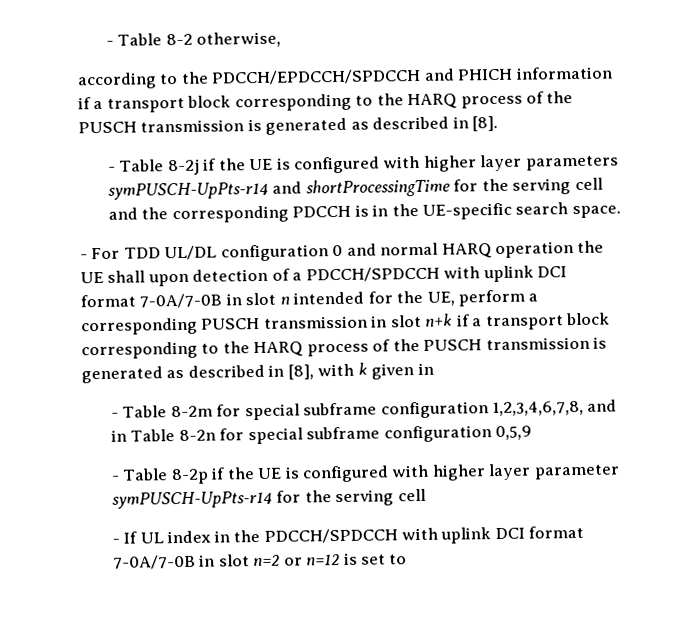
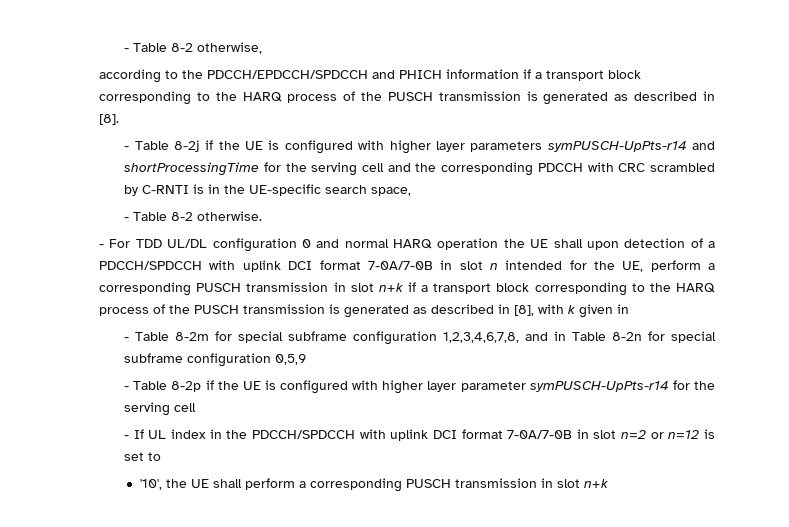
- - Table 8-2j if the UE is configured with higher layer parameters symPUSCH-UpPts-r14 and shortProcessingTime for the serving cell and the corresponding PDCCH is in the UE-specific search space.
+ - Table 8-2j if the UE is configured with higher layer parameters symPUSCH-UpPts-r14 and shortProcessingTime for the serving cell and the corresponding PDCCH with CRC scrambled by C-RNTI is in the UE-specific search space,
+ - Table 8-2 otherwise.
+ '10', the UE shall perform a corresponding PUSCH transmission in slot n+k

